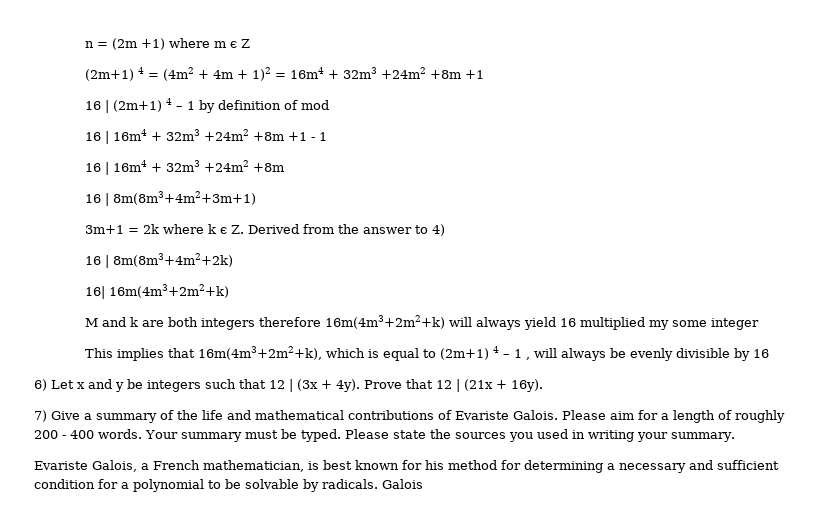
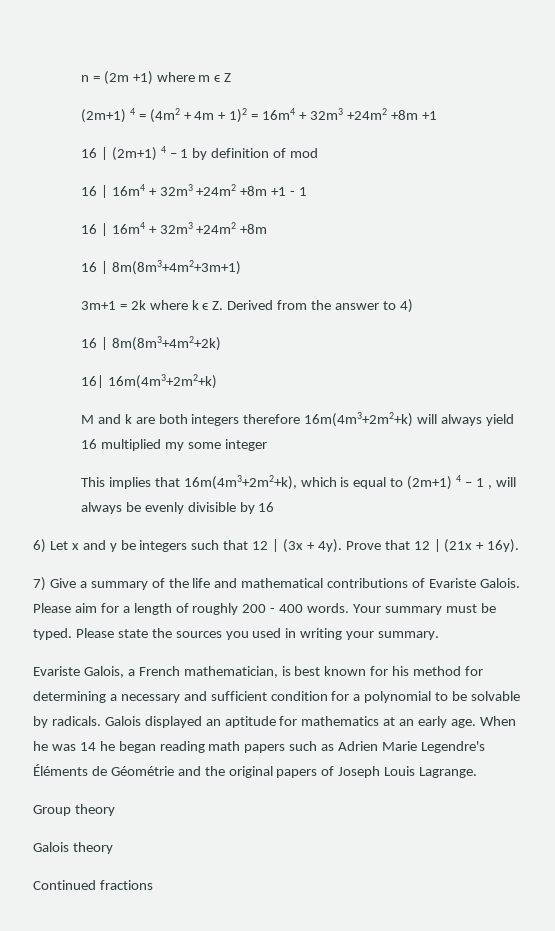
- Galois
+ Galois displayed an aptitude for mathematics at an early age. When he was 14 he began reading math papers such as Adrien Marie Legendre's Éléments de Géométrie and the original papers of Joseph Louis Lagrange.
+ Group theory
+ Galois theory
+ Continued fractions

